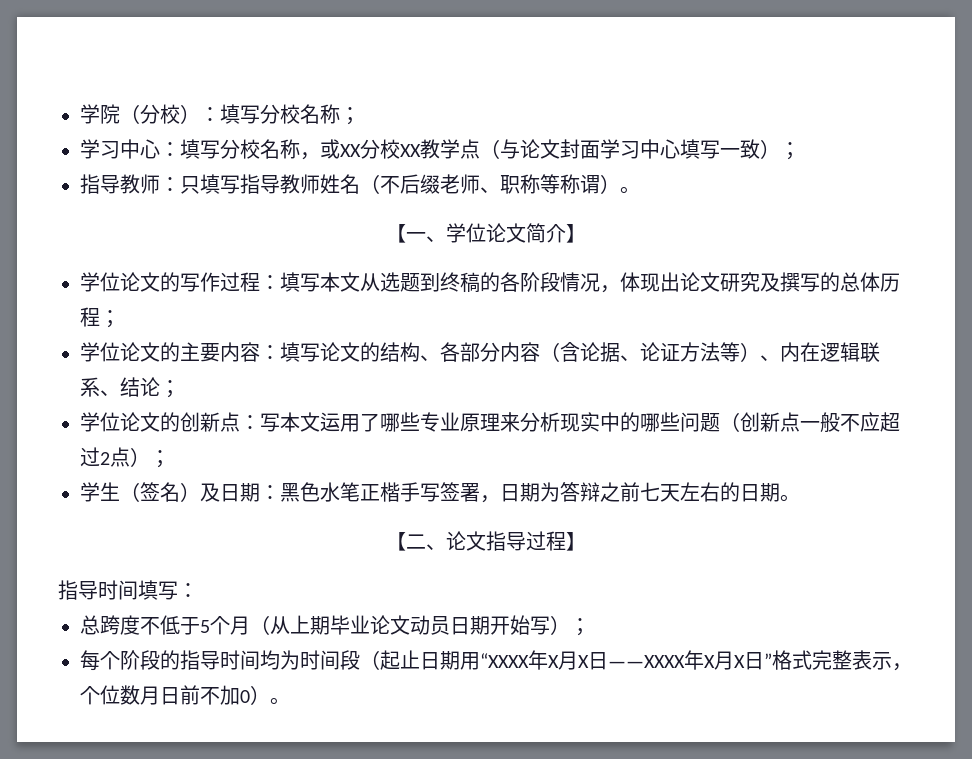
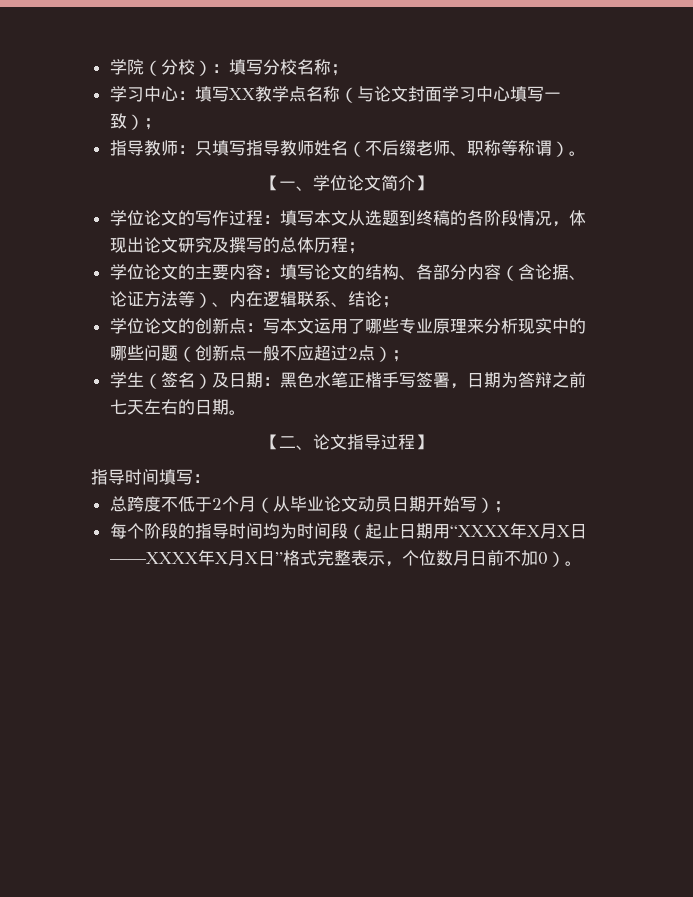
- 学习中心：填写分校名称，或XX分校XX教学点（与论文封面学习中心填写一致）；
+ 学习中心：填写XX教学点名称（与论文封面学习中心填写一致）；
- 总跨度不低于5个月（从上期毕业论文动员日期开始写）；
+ 总跨度不低于2个月（从毕业论文动员日期开始写）；

